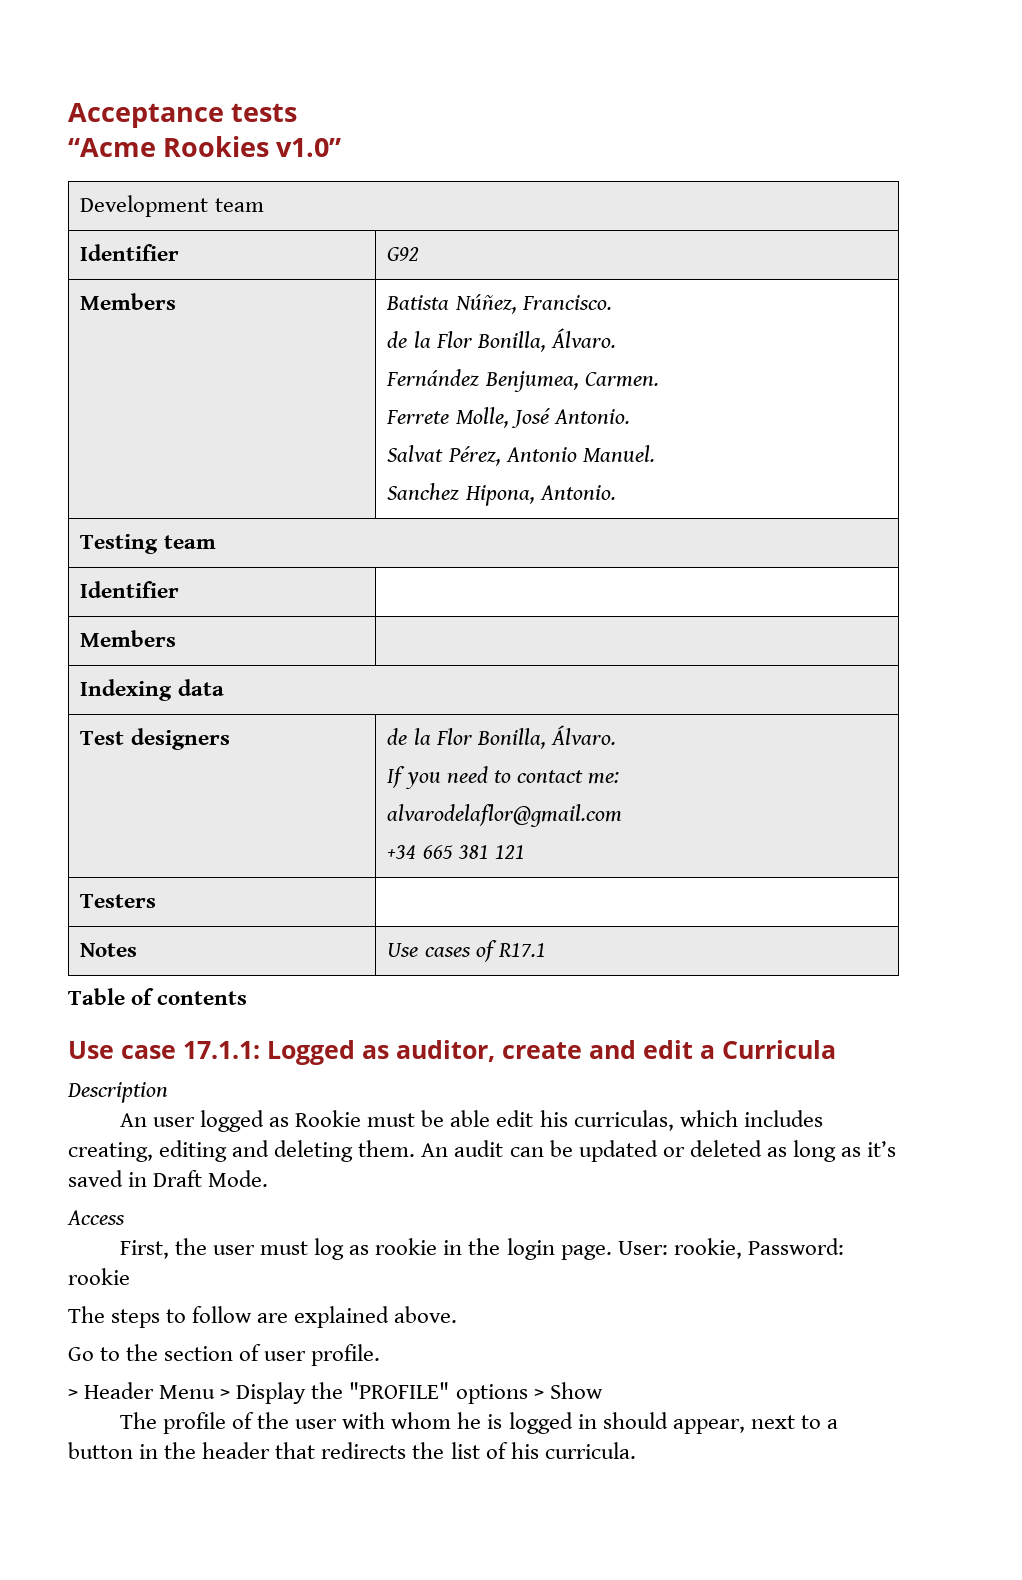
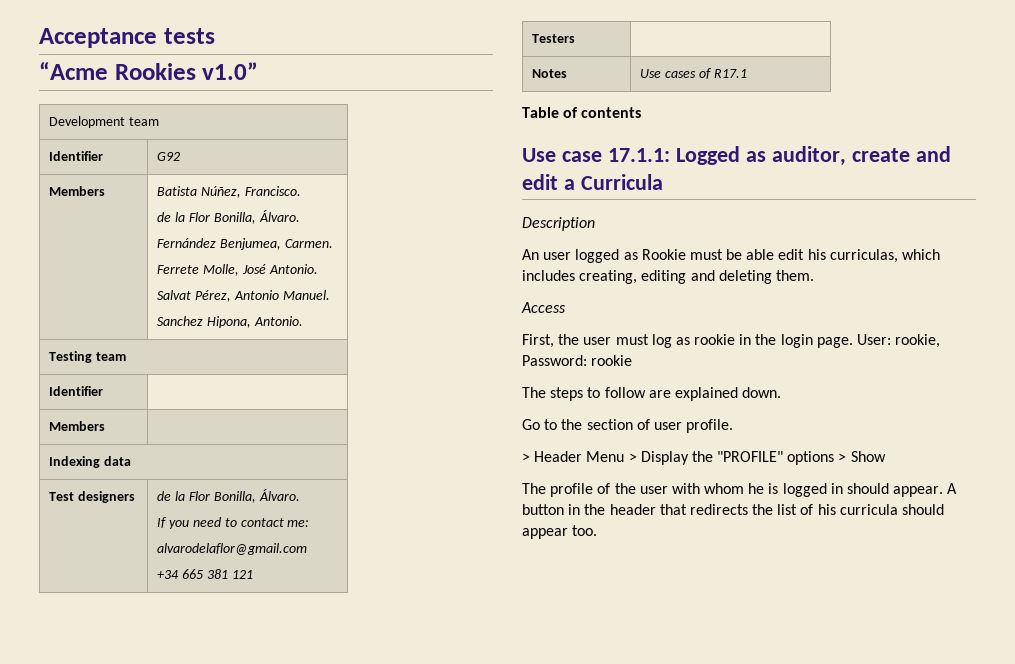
- An audit can be updated or deleted as long as it’s saved in Draft Mode.
- The steps to follow are explained above.
+ The steps to follow are explained down.
- The profile of the user with whom he is logged in should appear, next to a button in the header that redirects the list of his curricula.
+ The profile of the user with whom he is logged in should appear. A button in the header that redirects the list of his curricula should appear too.

